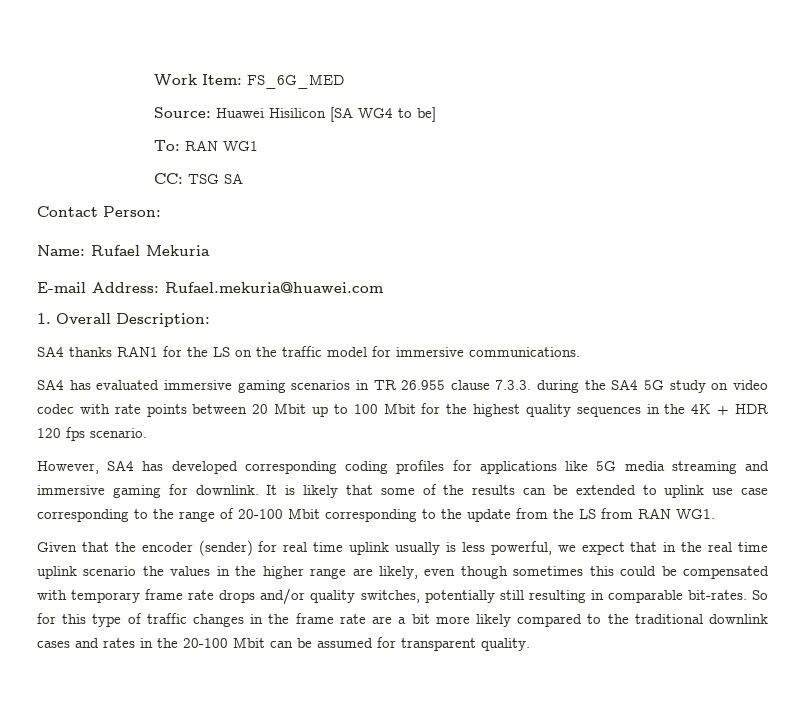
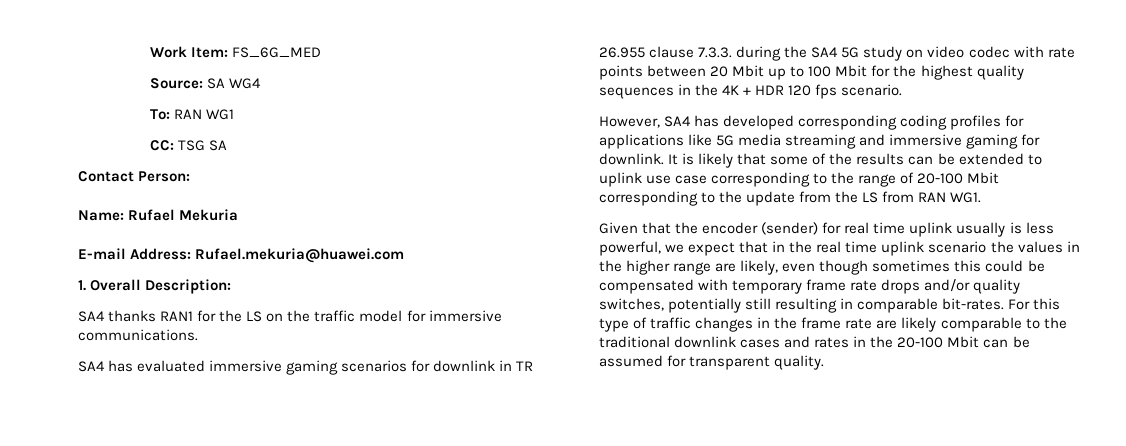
- Source: Huawei Hisilicon [SA WG4 to be]
+ Source: SA WG4
- SA4 has evaluated immersive gaming scenarios in TR 26.955 clause 7.3.3. during the SA4 5G study on video codec with rate points between 20 Mbit up to 100 Mbit for the highest quality sequences in the 4K + HDR 120 fps scenario.
+ SA4 has evaluated immersive gaming scenarios for downlink in TR 26.955 clause 7.3.3. during the SA4 5G study on video codec with rate points between 20 Mbit up to 100 Mbit for the highest quality sequences in the 4K + HDR 120 fps scenario.
- So for this type of traffic changes in the frame rate are a bit more likely compared to the traditional downlink cases and rates in the 20-100 Mbit can be assumed for transparent quality.
+ For this type of traffic changes in the frame rate are likely comparable to the traditional downlink cases and rates in the 20-100 Mbit can be assumed for transparent quality.

